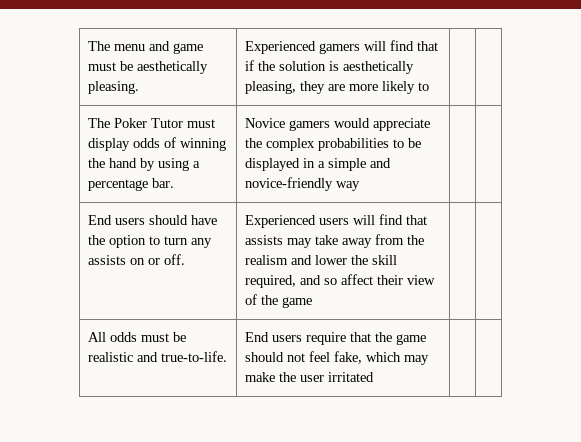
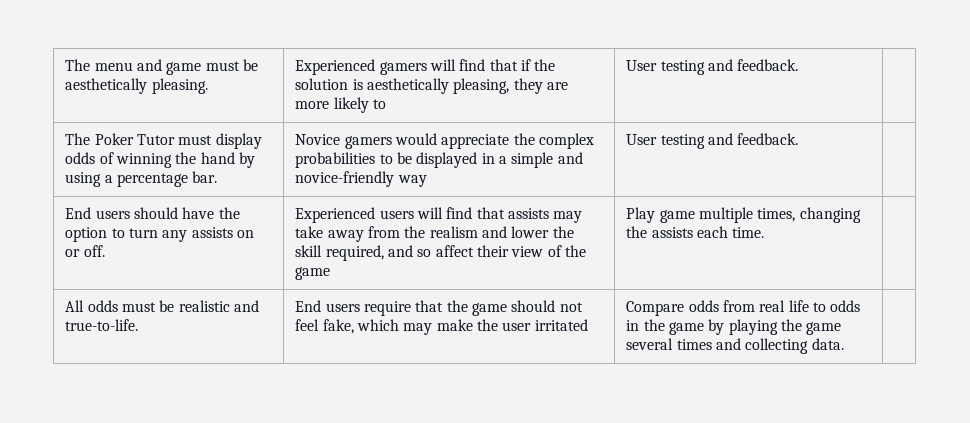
- The menu and game must be aesthetically pleasing. | Experienced gamers will find that if the solution is aesthetically pleasing, they are more likely to | |
+ The menu and game must be aesthetically pleasing. | Experienced gamers will find that if the solution is aesthetically pleasing, they are more likely to | User testing and feedback. |
- The Poker Tutor must display odds of winning the hand by using a percentage bar. | Novice gamers would appreciate the complex probabilities to be displayed in a simple and novice-friendly way | |
+ The Poker Tutor must display odds of winning the hand by using a percentage bar. | Novice gamers would appreciate the complex probabilities to be displayed in a simple and novice-friendly way | User testing and feedback. |
+ Play game multiple times, changing the assists each time.
+ Compare odds from real life to odds in the game by playing the game several times and collecting data.

